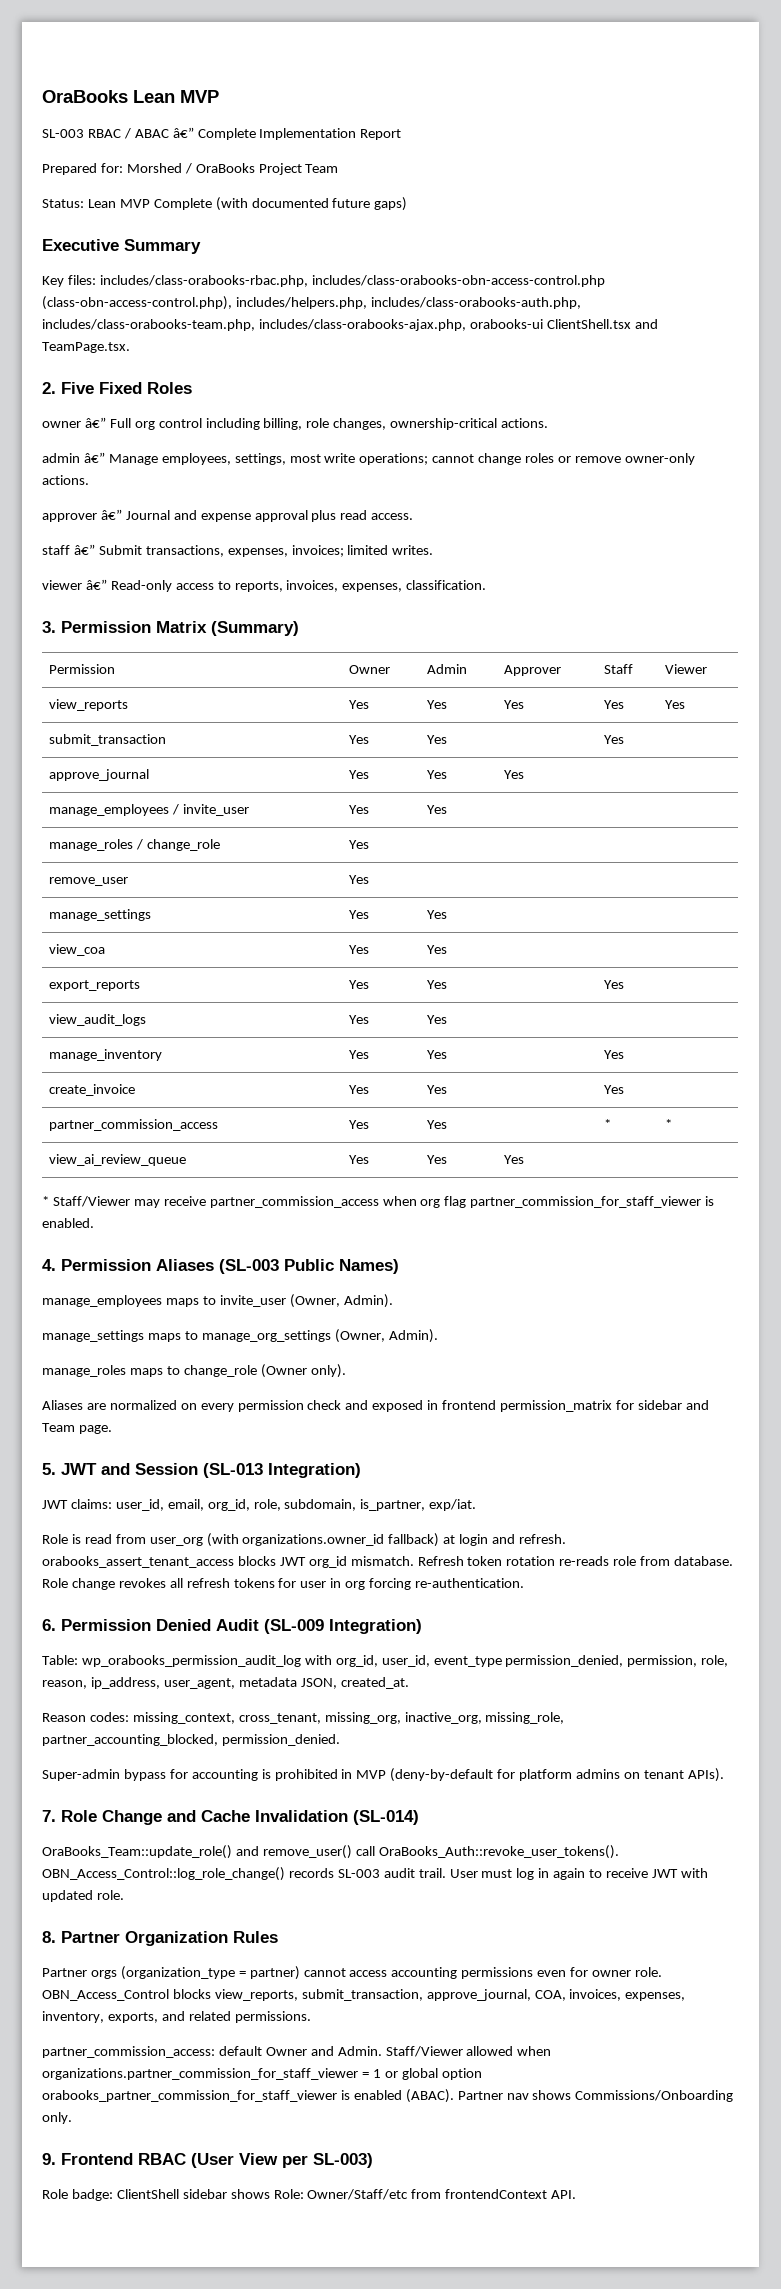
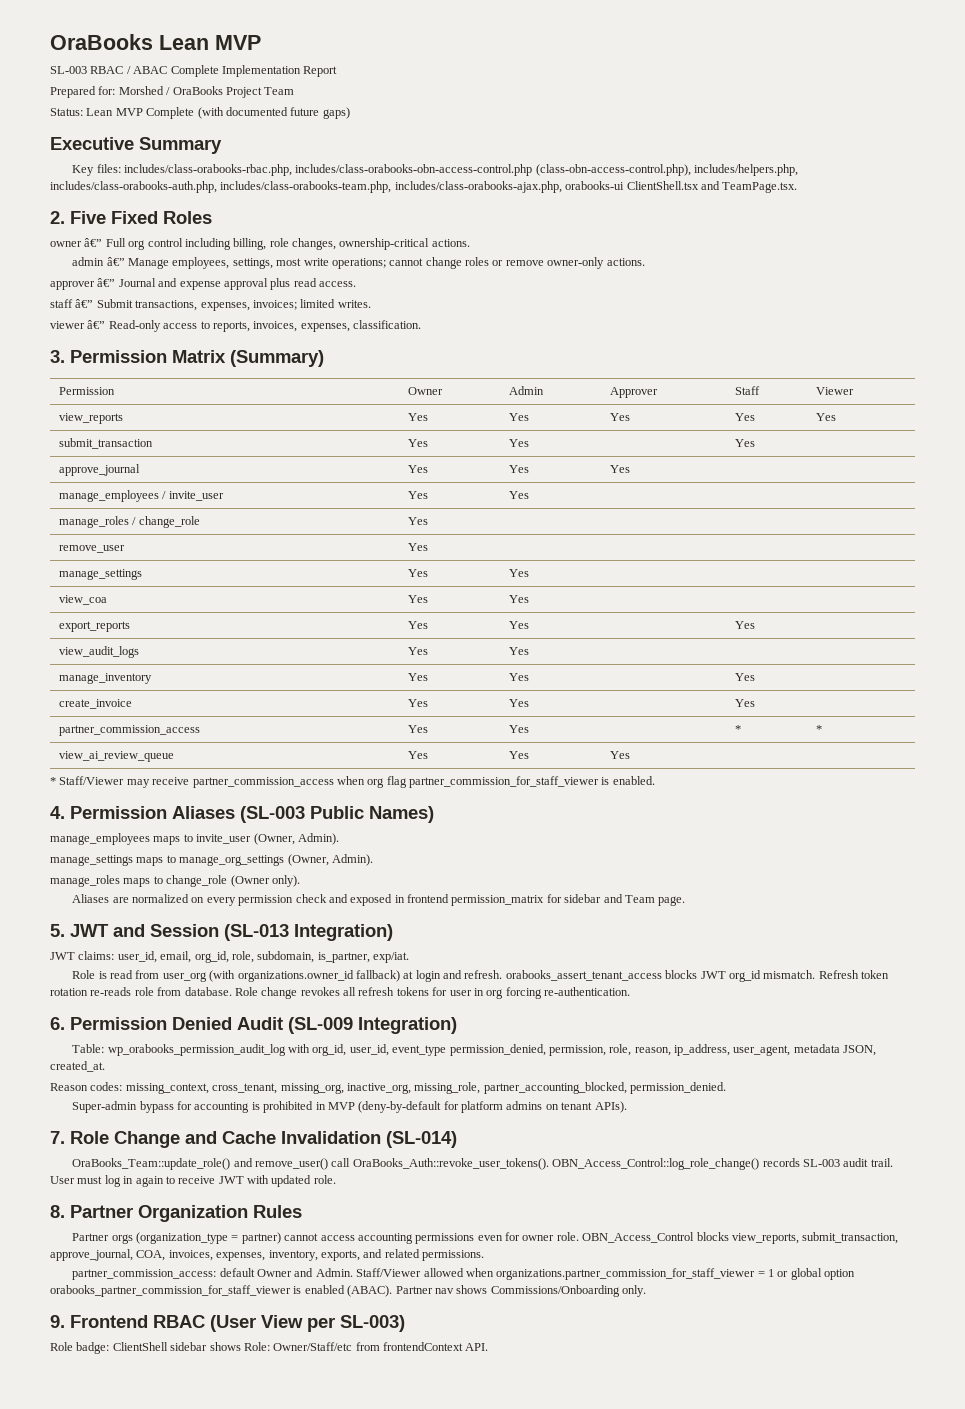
- SL-003 RBAC / ABAC â€” Complete Implementation Report
+ SL-003 RBAC / ABAC Complete Implementation Report

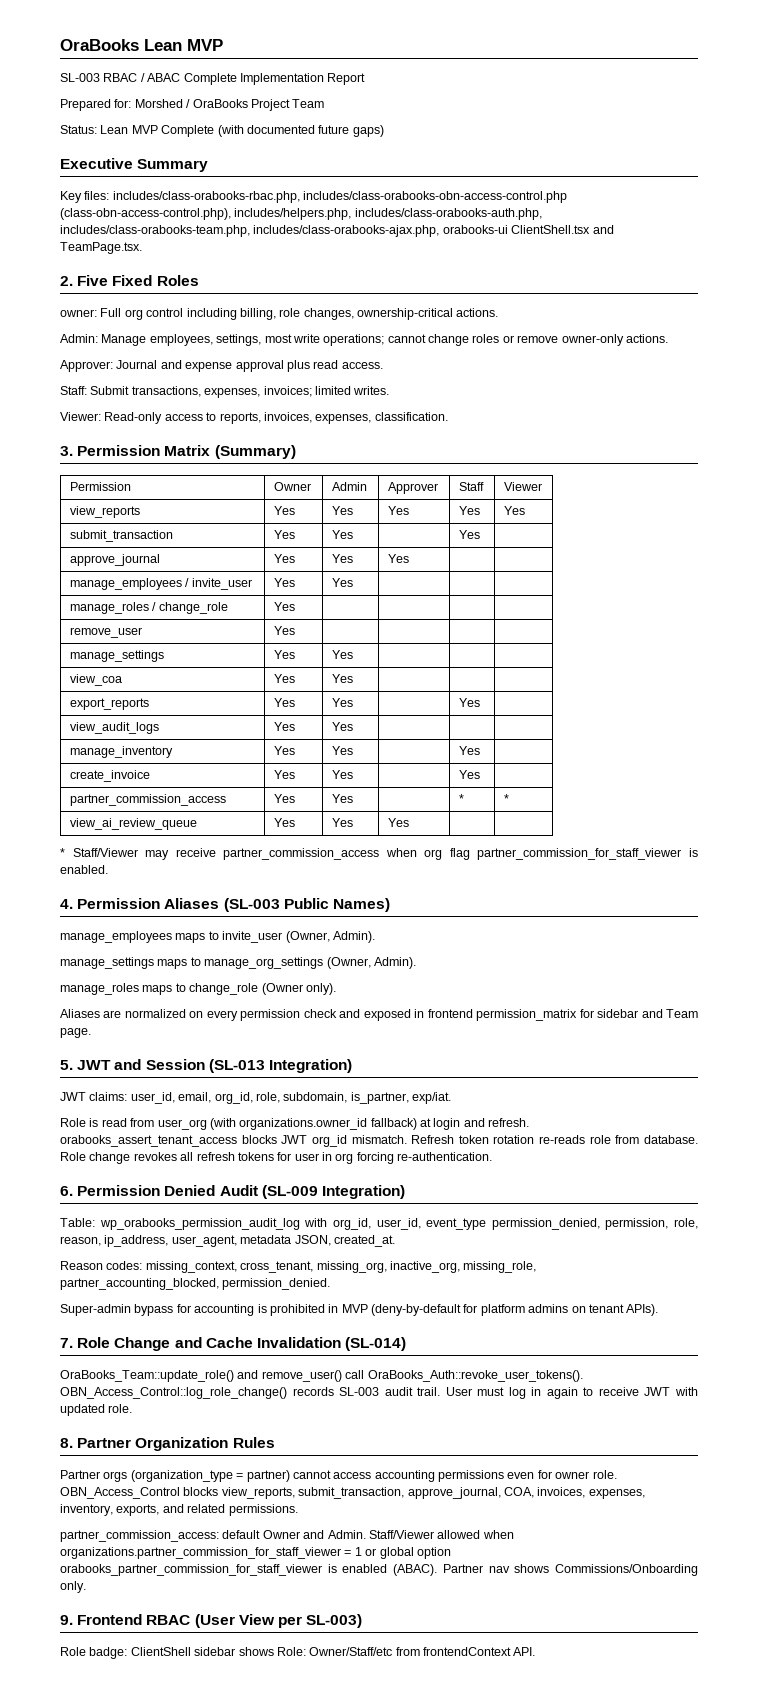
- owner â€” Full org control including billing, role changes, ownership-critical actions.
+ owner: Full org control including billing, role changes, ownership-critical actions.
- admin â€” Manage employees, settings, most write operations; cannot change roles or remove owner-only actions.
+ Admin: Manage employees, settings, most write operations; cannot change roles or remove owner-only actions.
- approver â€” Journal and expense approval plus read access.
+ Approver: Journal and expense approval plus read access.
- staff â€” Submit transactions, expenses, invoices; limited writes.
+ Staff: Submit transactions, expenses, invoices; limited writes.
- viewer â€” Read-only access to reports, invoices, expenses, classification.
+ Viewer: Read-only access to reports, invoices, expenses, classification.

